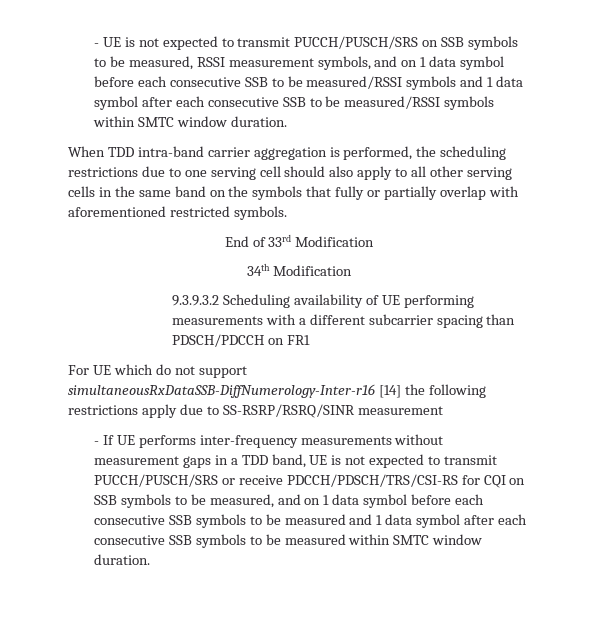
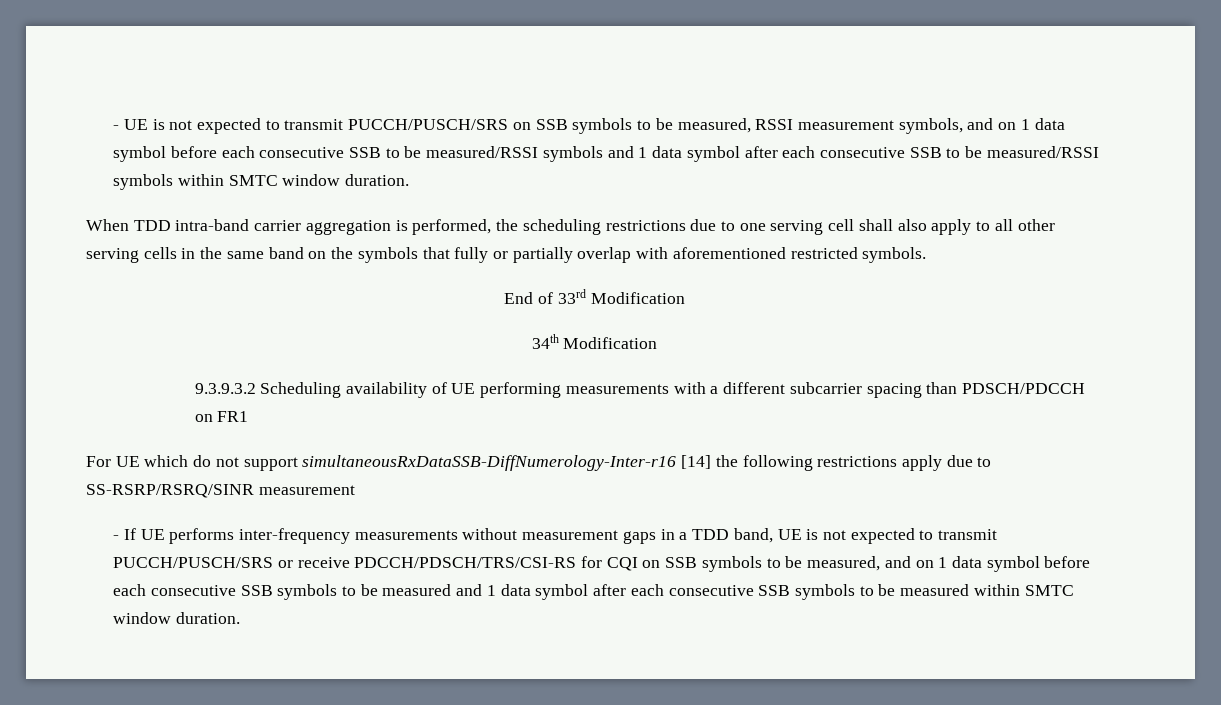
- When TDD intra-band carrier aggregation is performed, the scheduling restrictions due to one serving cell should also apply to all other serving cells in the same band on the symbols that fully or partially overlap with aforementioned restricted symbols.
+ When TDD intra-band carrier aggregation is performed, the scheduling restrictions due to one serving cell shall also apply to all other serving cells in the same band on the symbols that fully or partially overlap with aforementioned restricted symbols.

